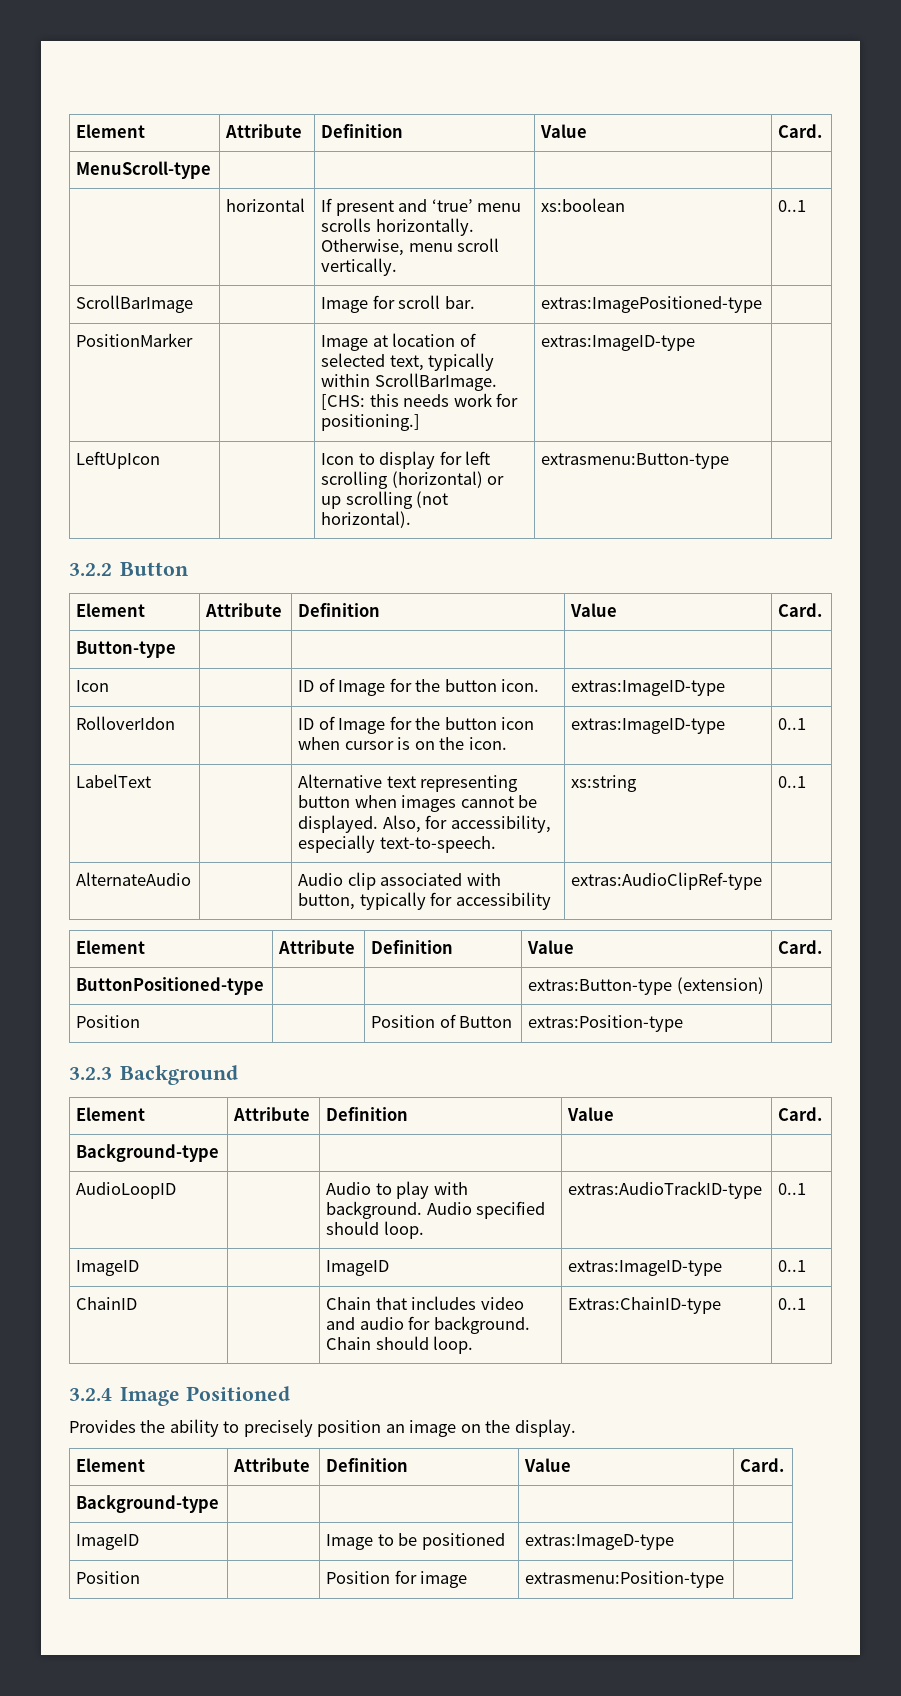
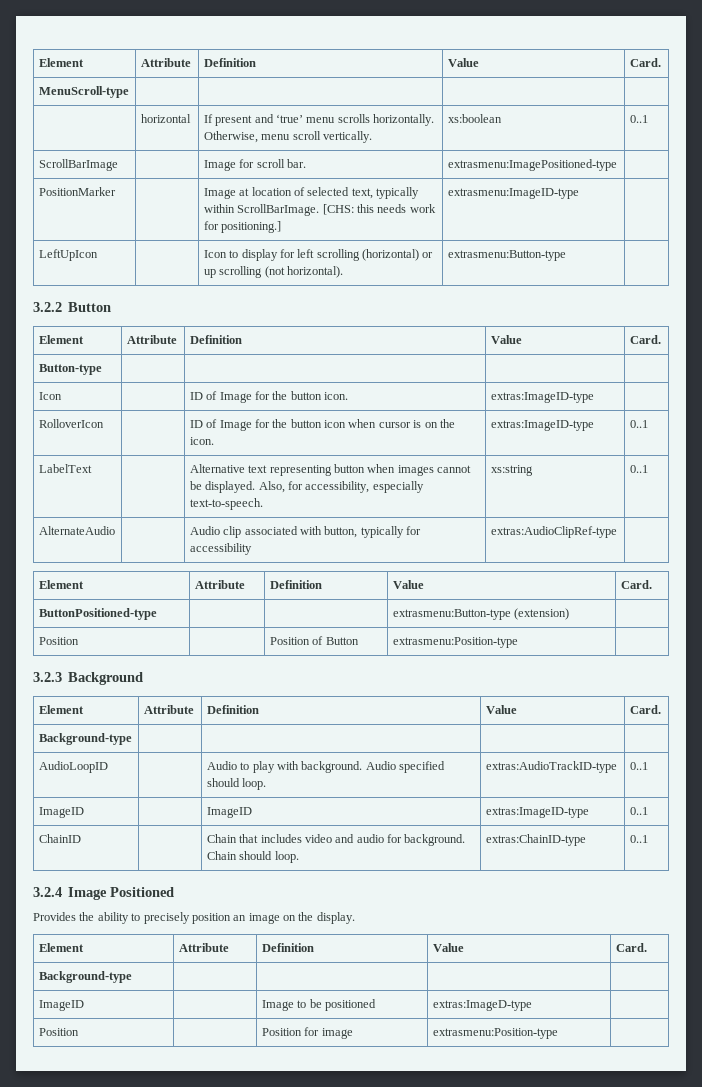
- ScrollBarImage | | Image for scroll bar. | extras:ImagePositioned-type |
+ ScrollBarImage | | Image for scroll bar. | extrasmenu:ImagePositioned-type |
- PositionMarker | | Image at location of selected text, typically within ScrollBarImage. [CHS: this needs work for positioning.] | extras:ImageID-type |
+ PositionMarker | | Image at location of selected text, typically within ScrollBarImage. [CHS: this needs work for positioning.] | extrasmenu:ImageID-type |
- RolloverIdon | | ID of Image for the button icon when cursor is on the icon. | extras:ImageID-type | 0..1
+ RolloverIcon | | ID of Image for the button icon when cursor is on the icon. | extras:ImageID-type | 0..1
- ButtonPositioned-type | | | extras:Button-type (extension) |
+ ButtonPositioned-type | | | extrasmenu:Button-type (extension) |
- Position | | Position of Button | extras:Position-type |
+ Position | | Position of Button | extrasmenu:Position-type |
- ChainID | | Chain that includes video and audio for background. Chain should loop. | Extras:ChainID-type | 0..1
+ ChainID | | Chain that includes video and audio for background. Chain should loop. | extras:ChainID-type | 0..1

